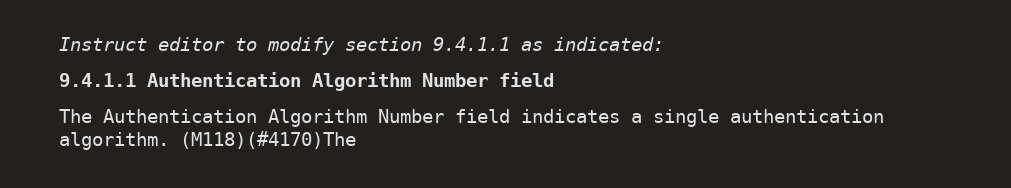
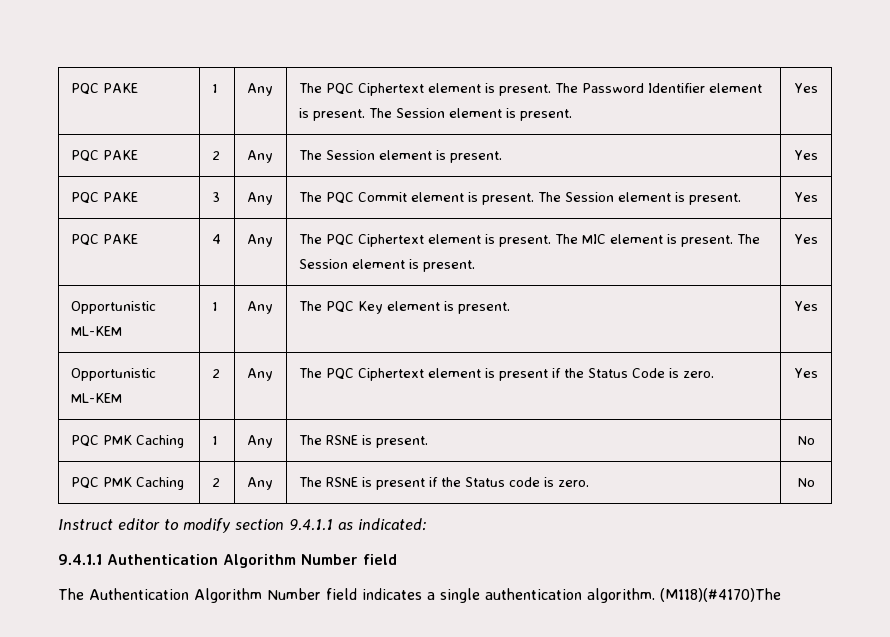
+ PQC PAKE | 1 | Any | The PQC Ciphertext element is present. The Password Identifier element is present. The Session element is present. | Yes
+ PQC PAKE | 2 | Any | The Session element is present. | Yes
+ PQC PAKE | 3 | Any | The PQC Commit element is present. The Session element is present. | Yes
+ PQC PAKE | 4 | Any | The PQC Ciphertext element is present. The MIC element is present. The Session element is present. | Yes
+ Opportunistic ML-KEM | 1 | Any | The PQC Key element is present. | Yes
+ Opportunistic ML-KEM | 2 | Any | The PQC Ciphertext element is present if the Status Code is zero. | Yes
+ PQC PMK Caching | 1 | Any | The RSNE is present. | No
+ PQC PMK Caching | 2 | Any | The RSNE is present if the Status code is zero. | No

